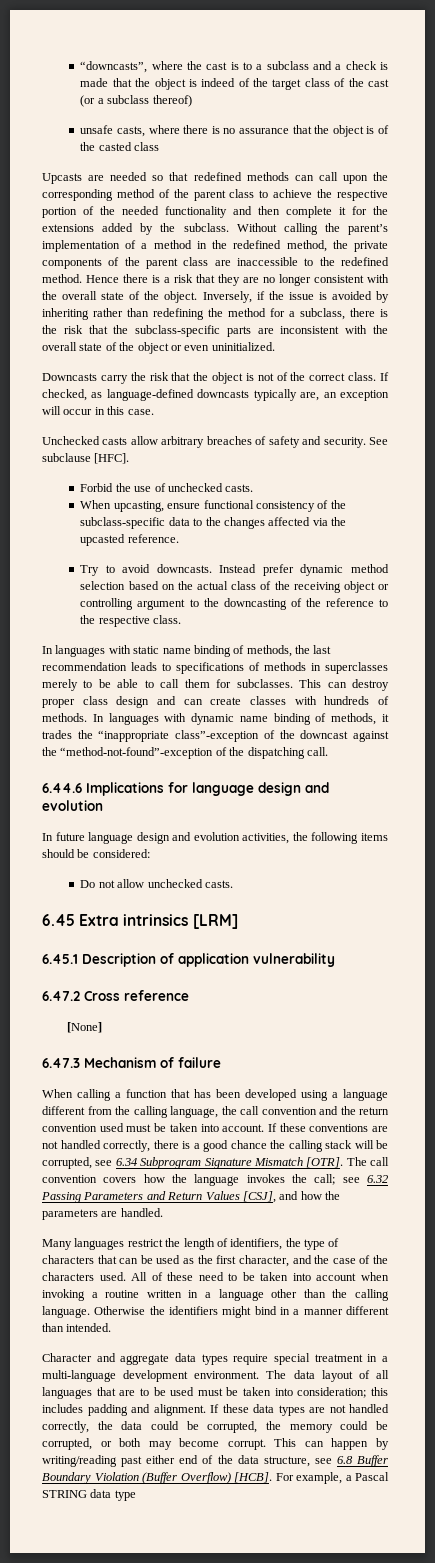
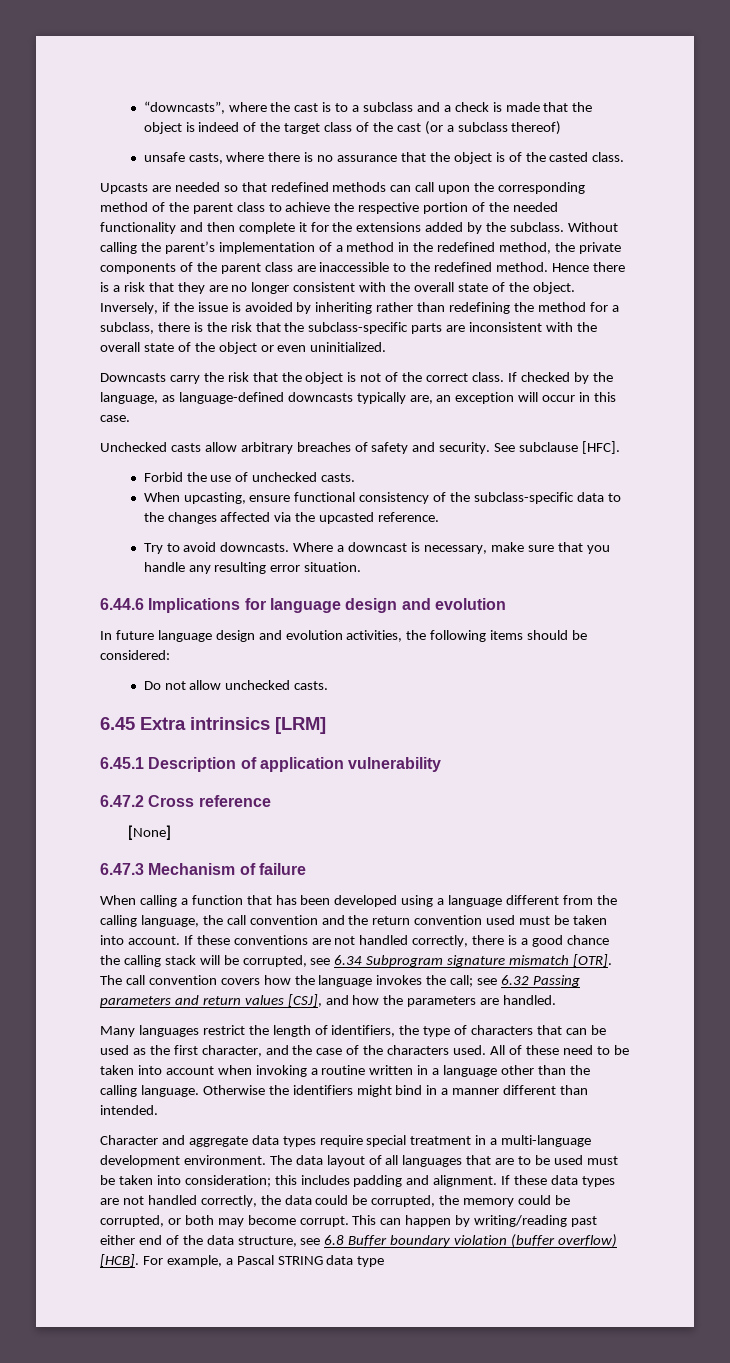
- unsafe casts, where there is no assurance that the object is of the casted class
+ unsafe casts, where there is no assurance that the object is of the casted class.
- If checked, as language-defined downcasts typically are, an exception will occur in this case.
+ If checked by the language, as language-defined downcasts typically are, an exception will occur in this case.
- Instead prefer dynamic method selection based on the actual class of the receiving object or controlling argument to the downcasting of the reference to the respective class.
- In languages with static name binding of methods, the last recommendation leads to specifications of methods in superclasses merely to be able to call them for subclasses. This can destroy proper class design and can create classes with hundreds of methods. In languages with dynamic name binding of methods, it trades the “inappropriate class”-exception of the downcast against the “method-not-found”-exception of the dispatching call.
+ Where a downcast is necessary, make sure that you handle any resulting error situation.
- If these conventions are not handled correctly, there is a good chance the calling stack will be corrupted, see 6.34 Subprogram Signature Mismatch [OTR].
+ If these conventions are not handled correctly, there is a good chance the calling stack will be corrupted, see 6.34 Subprogram signature mismatch [OTR].
- The call convention covers how the language invokes the call; see 6.32 Passing Parameters and Return Values [CSJ], and how the parameters are handled.
+ The call convention covers how the language invokes the call; see 6.32 Passing parameters and return values [CSJ], and how the parameters are handled.
- This can happen by writing/reading past either end of the data structure, see 6.8 Buffer Boundary Violation (Buffer Overflow) [HCB].
+ This can happen by writing/reading past either end of the data structure, see 6.8 Buffer boundary violation (buffer overflow) [HCB].

